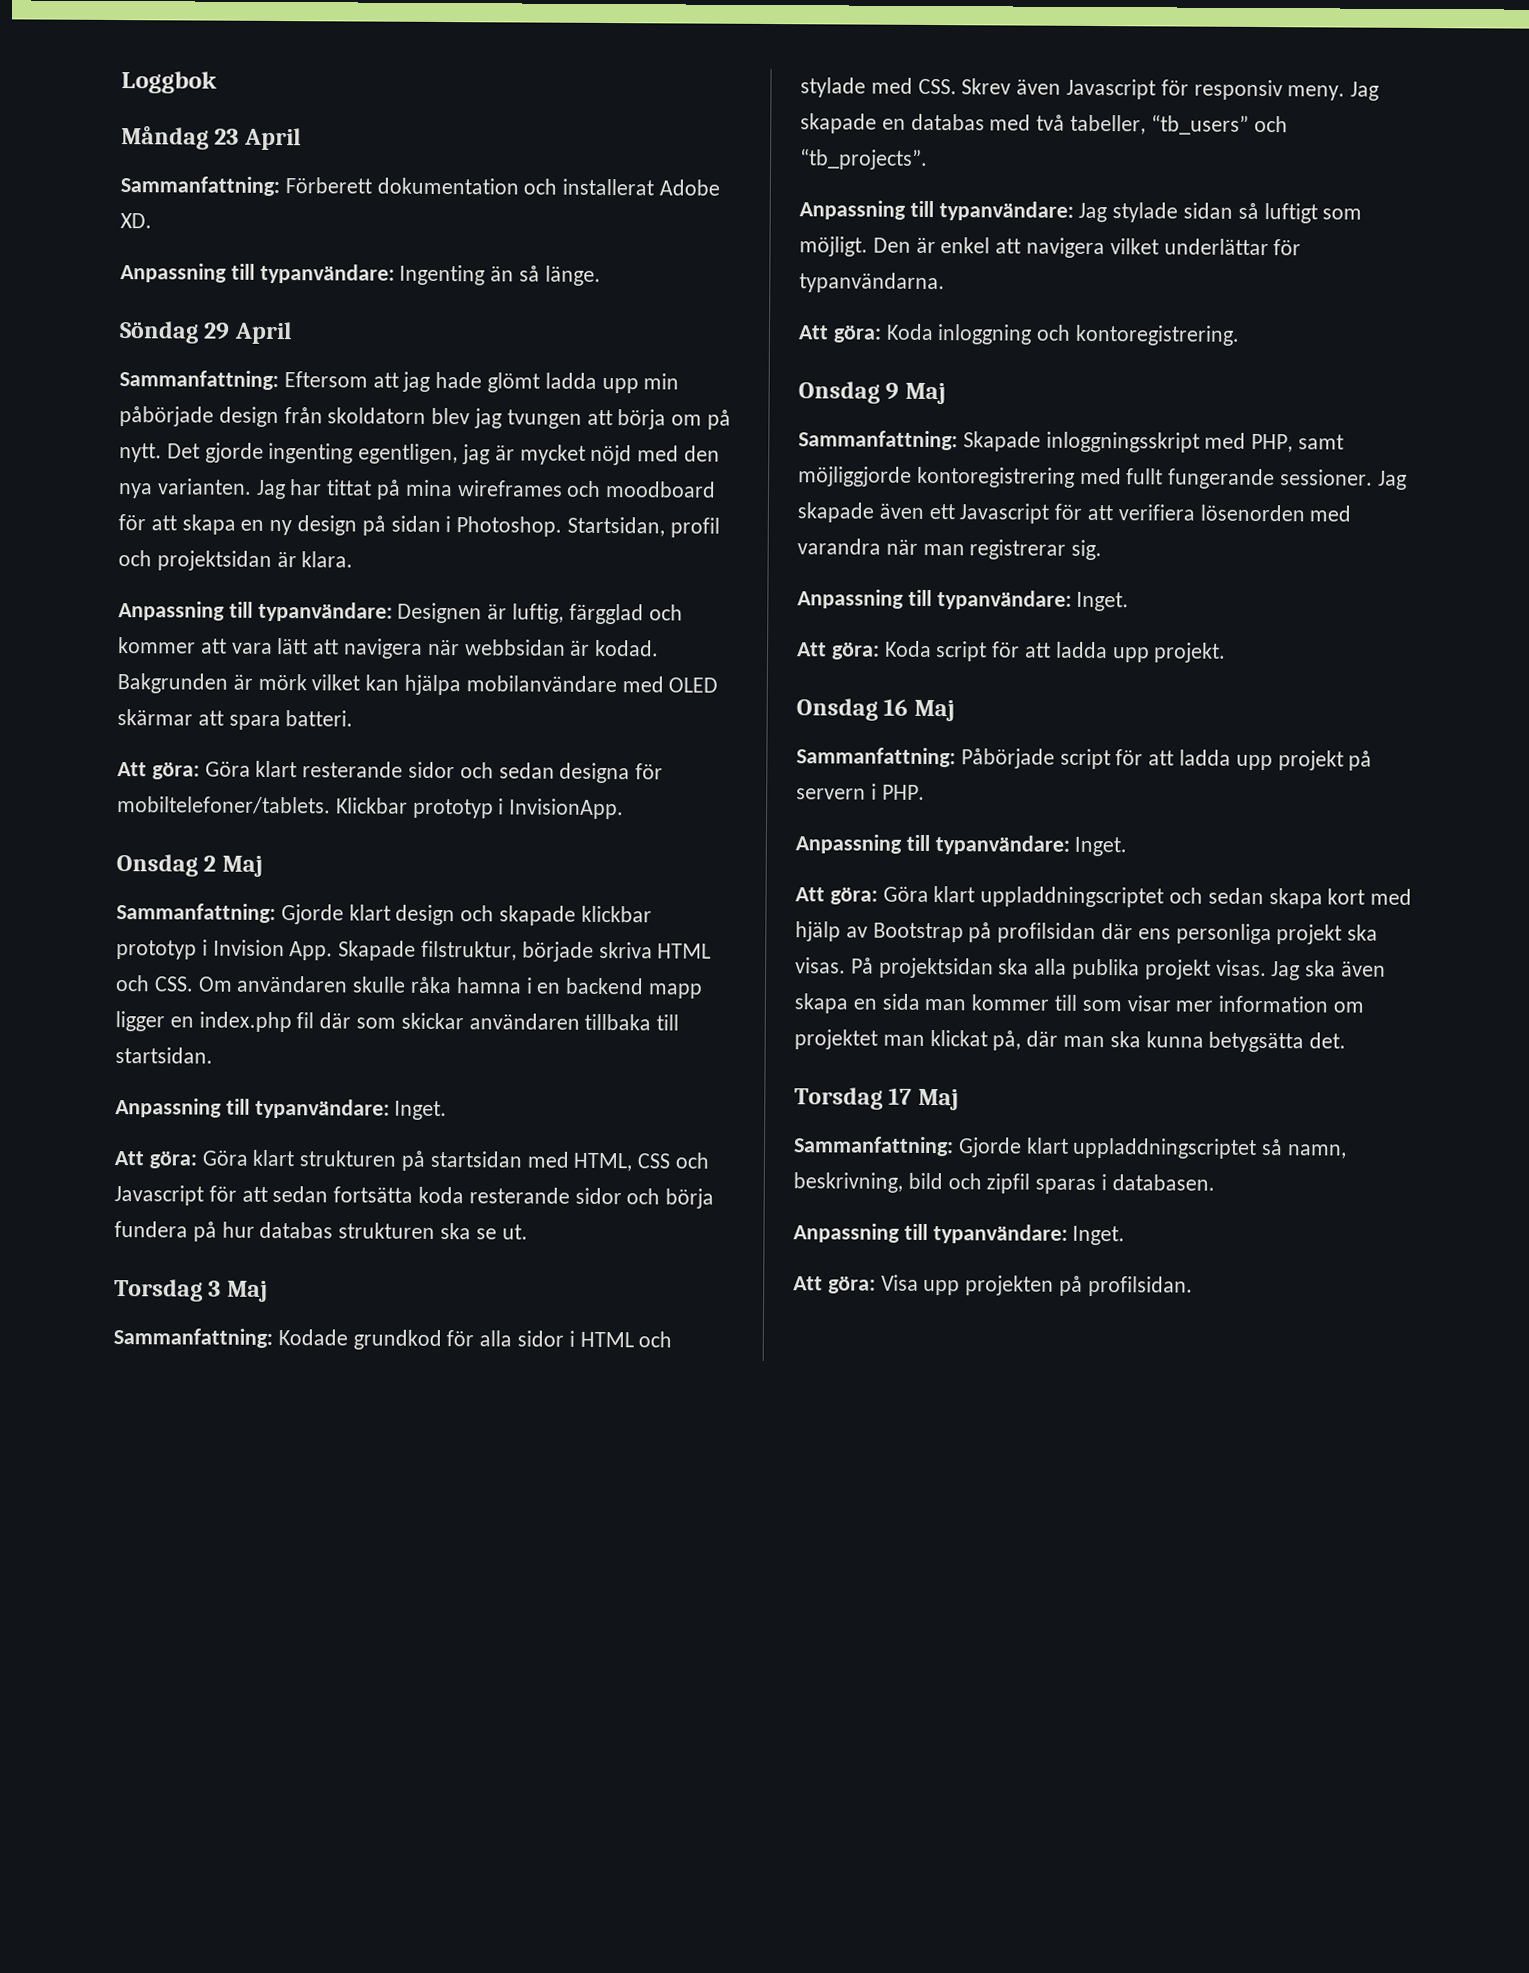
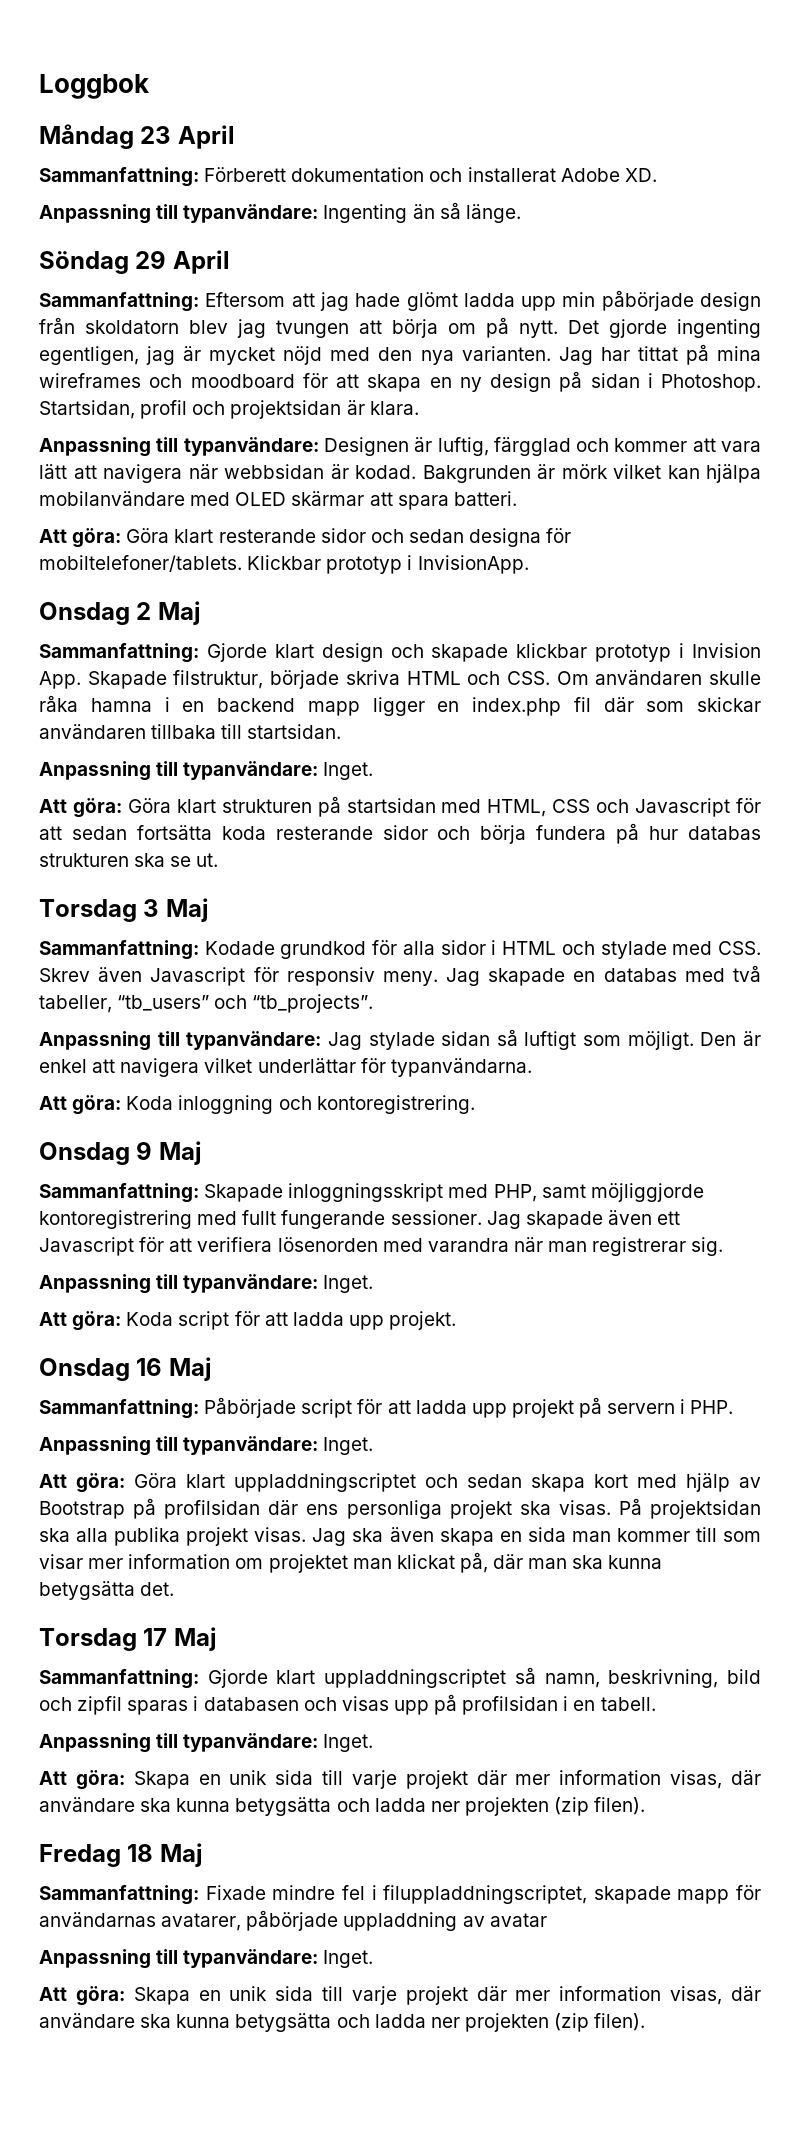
- Sammanfattning: Gjorde klart uppladdningscriptet så namn, beskrivning, bild och zipfil sparas i databasen.
+ Sammanfattning: Gjorde klart uppladdningscriptet så namn, beskrivning, bild och zipfil sparas i databasen och visas upp på profilsidan i en tabell.
  Anpassning till typanvändare: Inget.
- Att göra: Visa upp projekten på profilsidan.
+ Att göra: Skapa en unik sida till varje projekt där mer information visas, där användare ska kunna betygsätta och ladda ner projekten (zip filen).
+ Fredag 18 Maj
+ Sammanfattning: Fixade mindre fel i filuppladdningscriptet, skapade mapp för användarnas avatarer, påbörjade uppladdning av avatar
+ Anpassning till typanvändare: Inget.
+ Att göra: Skapa en unik sida till varje projekt där mer information visas, där användare ska kunna betygsätta och ladda ner projekten (zip filen).

